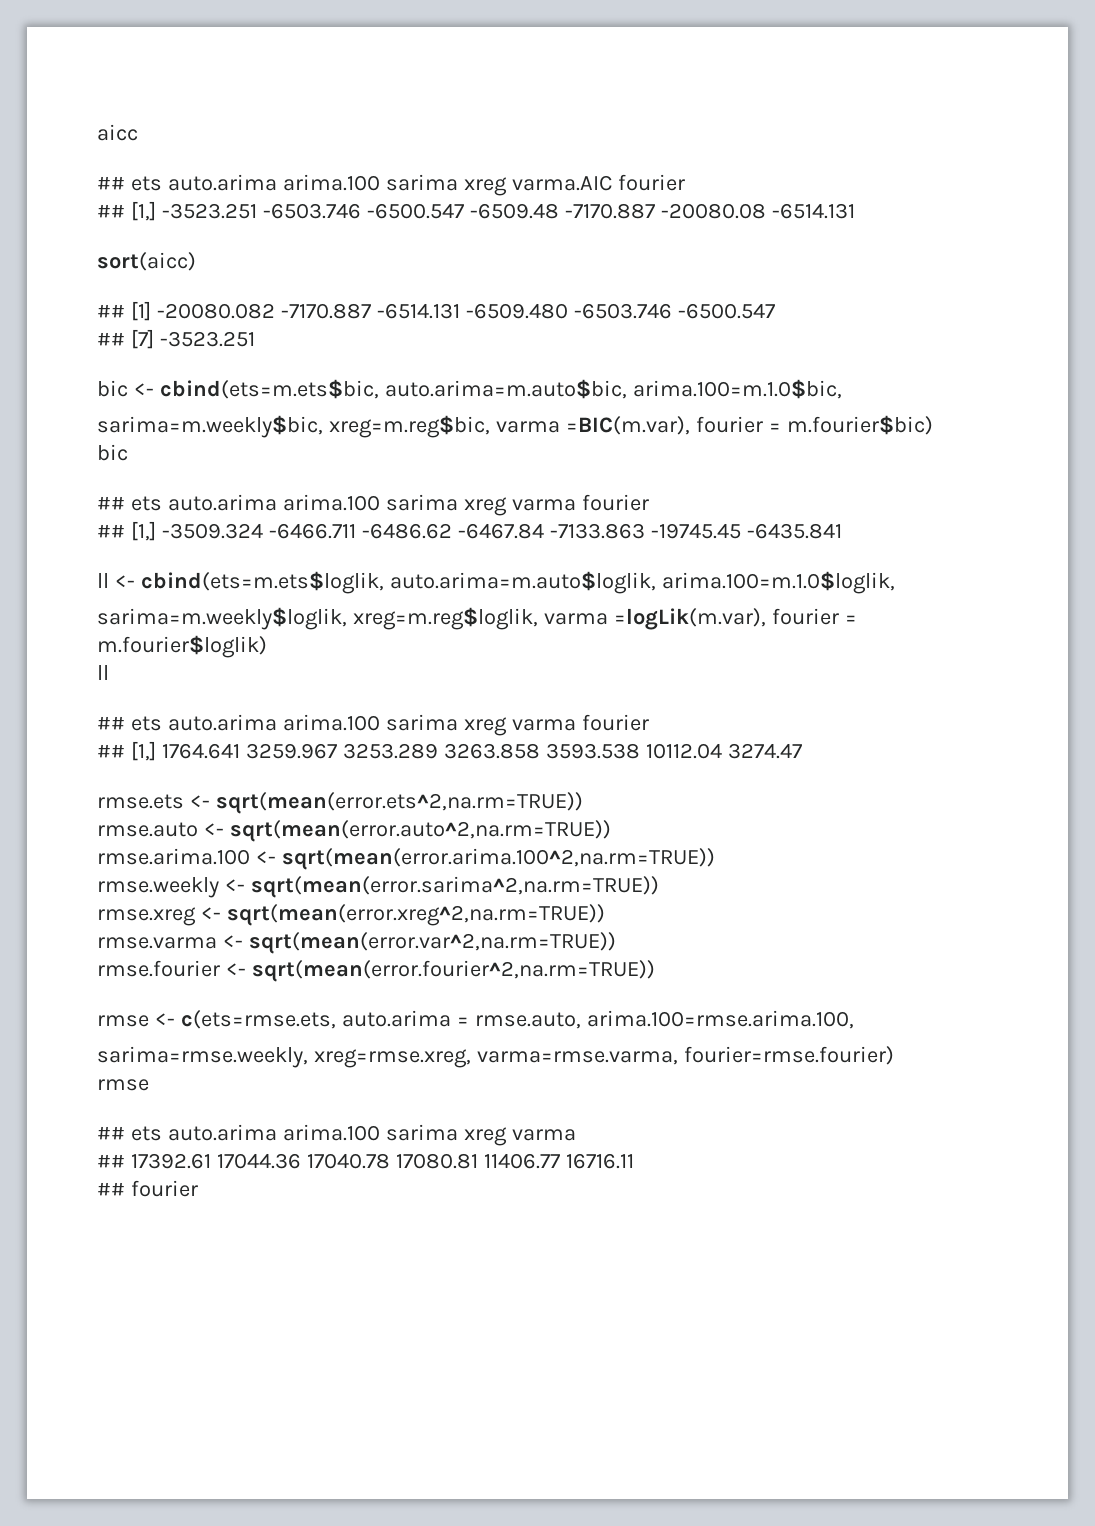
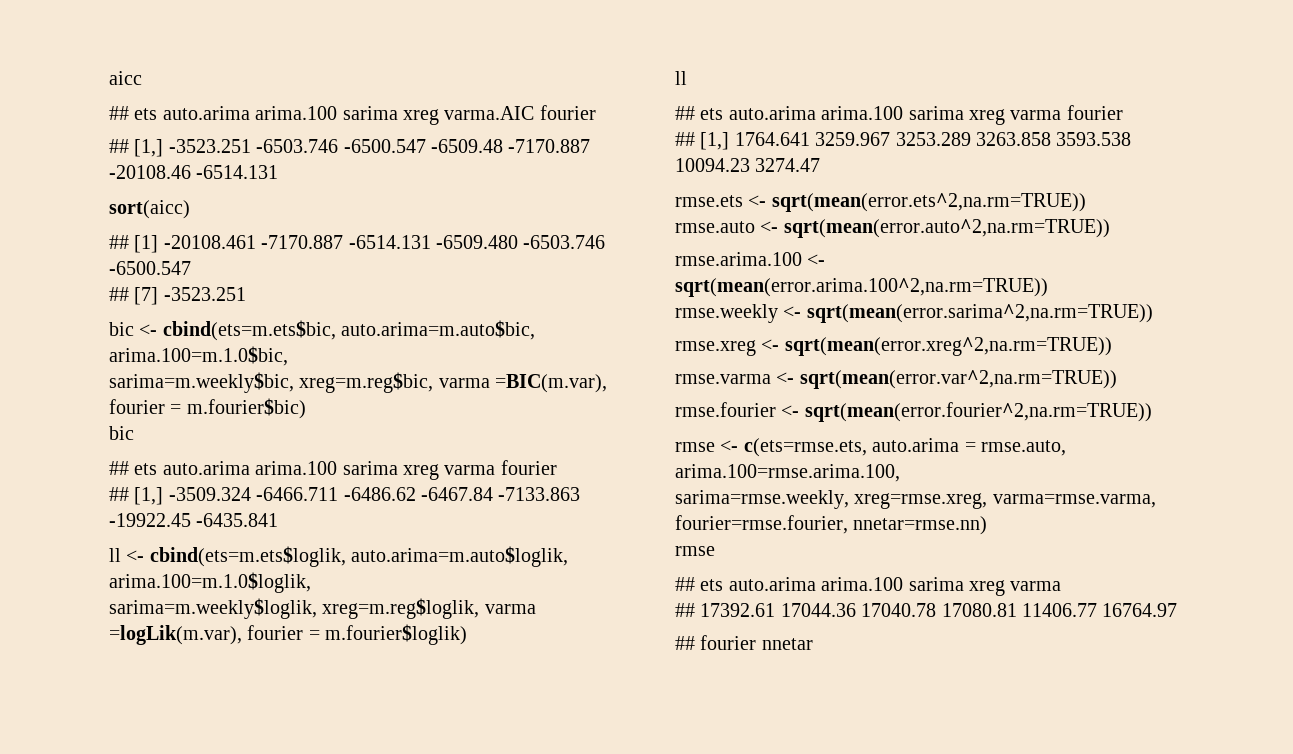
- ## [1,] -3523.251 -6503.746 -6500.547 -6509.48 -7170.887 -20080.08 -6514.131
+ ## [1,] -3523.251 -6503.746 -6500.547 -6509.48 -7170.887 -20108.46 -6514.131
- ## [1] -20080.082 -7170.887 -6514.131 -6509.480 -6503.746 -6500.547
+ ## [1] -20108.461 -7170.887 -6514.131 -6509.480 -6503.746 -6500.547
- ## [1,] -3509.324 -6466.711 -6486.62 -6467.84 -7133.863 -19745.45 -6435.841
+ ## [1,] -3509.324 -6466.711 -6486.62 -6467.84 -7133.863 -19922.45 -6435.841
- ## [1,] 1764.641 3259.967 3253.289 3263.858 3593.538 10112.04 3274.47
+ ## [1,] 1764.641 3259.967 3253.289 3263.858 3593.538 10094.23 3274.47
- sarima=rmse.weekly, xreg=rmse.xreg, varma=rmse.varma, fourier=rmse.fourier)
+ sarima=rmse.weekly, xreg=rmse.xreg, varma=rmse.varma, fourier=rmse.fourier, nnetar=rmse.nn)
- ## 17392.61 17044.36 17040.78 17080.81 11406.77 16716.11
+ ## 17392.61 17044.36 17040.78 17080.81 11406.77 16764.97
- ## fourier
+ ## fourier nnetar

